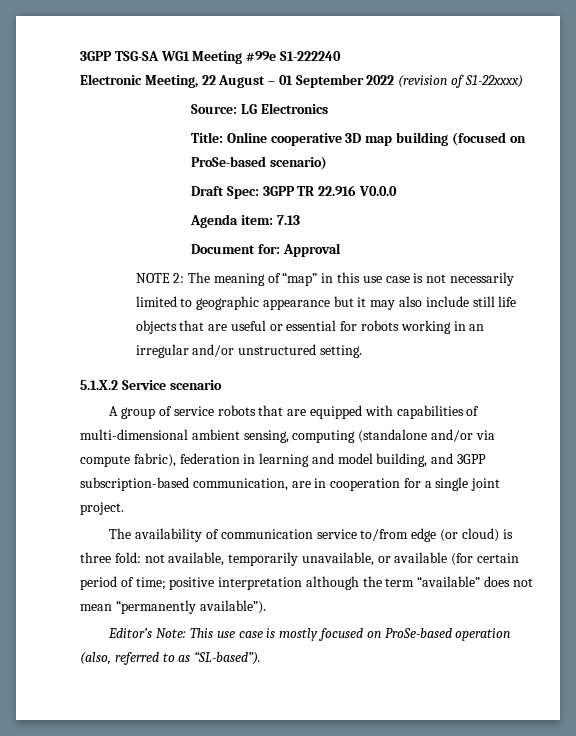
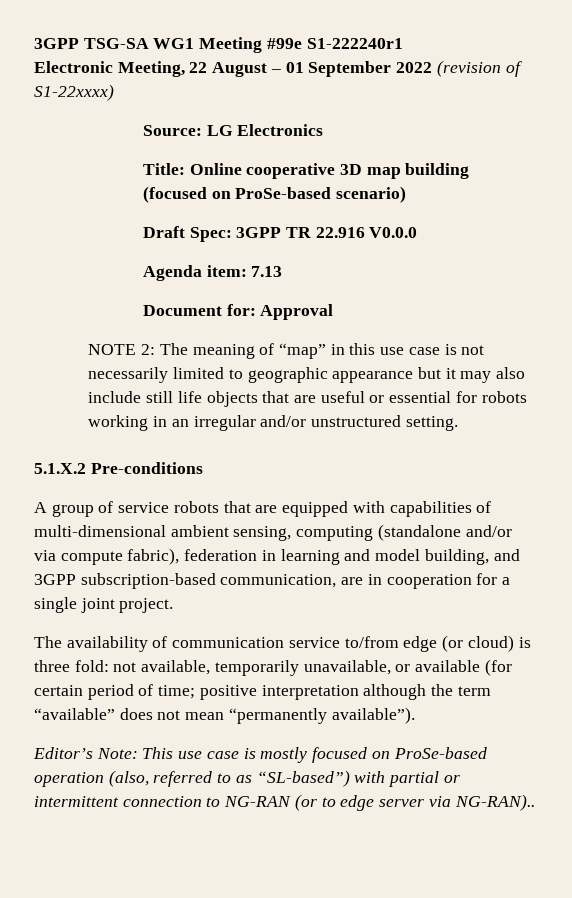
- 3GPP TSG-SA WG1 Meeting #99e S1-222240
+ 3GPP TSG-SA WG1 Meeting #99e S1-222240r1
- 5.1.X.2 Service scenario
+ 5.1.X.2 Pre-conditions
- Editor’s Note: This use case is mostly focused on ProSe-based operation (also, referred to as “SL-based”).
+ Editor’s Note: This use case is mostly focused on ProSe-based operation (also, referred to as “SL-based”) with partial or intermittent connection to NG-RAN (or to edge server via NG-RAN)..

